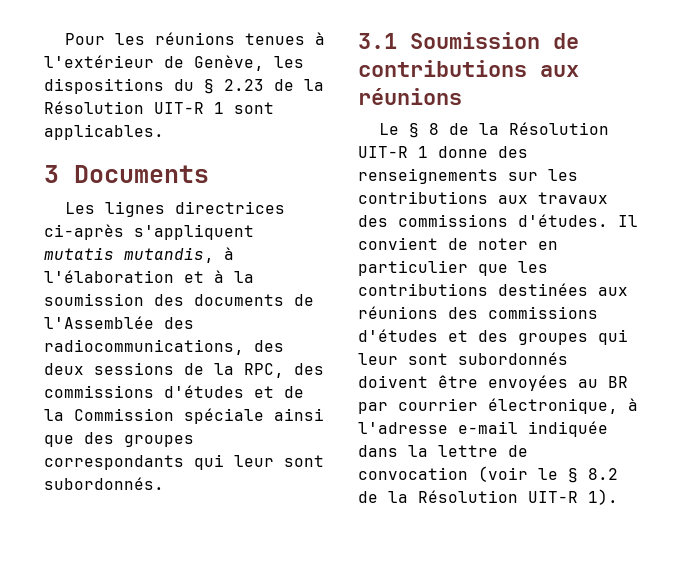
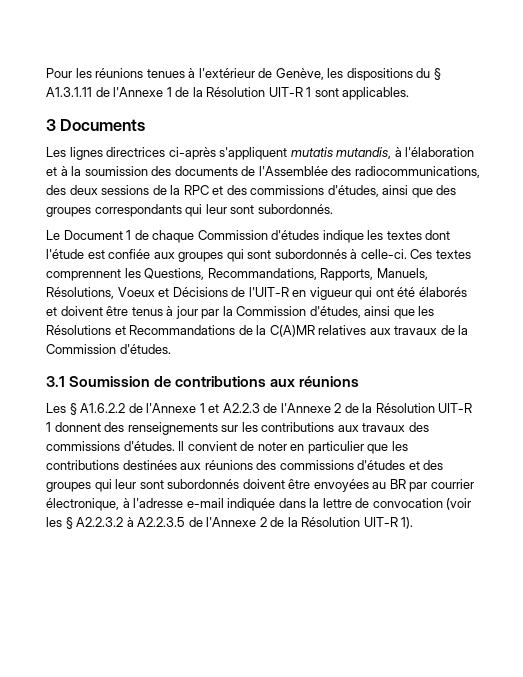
- Pour les réunions tenues à l'extérieur de Genève, les dispositions du § 2.23 de la Résolution UIT-R 1 sont applicables.
+ Pour les réunions tenues à l'extérieur de Genève, les dispositions du § A1.3.1.11 de l'Annexe 1 de la Résolution UIT-R 1 sont applicables.
- Les lignes directrices ci-après s'appliquent mutatis mutandis, à l'élaboration et à la soumission des documents de l'Assemblée des radiocommunications, des deux sessions de la RPC, des commissions d'études et de la Commission spéciale ainsi que des groupes correspondants qui leur sont subordonnés.
+ Les lignes directrices ci-après s'appliquent mutatis mutandis, à l'élaboration et à la soumission des documents de l'Assemblée des radiocommunications, des deux sessions de la RPC et des commissions d'études, ainsi que des groupes correspondants qui leur sont subordonnés.
+ Le Document 1 de chaque Commission d'études indique les textes dont l'étude est confiée aux groupes qui sont subordonnés à celle-ci. Ces textes comprennent les Questions, Recommandations, Rapports, Manuels, Résolutions, Voeux et Décisions de l'UIT-R en vigueur qui ont été élaborés et doivent être tenus à jour par la Commission d'études, ainsi que les Résolutions et Recommandations de la C(A)MR relatives aux travaux de la Commission d'études.
- Le § 8 de la Résolution UIT-R 1 donne des renseignements sur les contributions aux travaux des commissions d'études.
+ Les § A1.6.2.2 de l'Annexe 1 et A2.2.3 de l'Annexe 2 de la Résolution UIT-R 1 donnent des renseignements sur les contributions aux travaux des commissions d'études.
- Il convient de noter en particulier que les contributions destinées aux réunions des commissions d'études et des groupes qui leur sont subordonnés doivent être envoyées au BR par courrier électronique, à l'adresse e-mail indiquée dans la lettre de convocation (voir le § 8.2 de la Résolution UIT-R 1).
+ Il convient de noter en particulier que les contributions destinées aux réunions des commissions d'études et des groupes qui leur sont subordonnés doivent être envoyées au BR par courrier électronique, à l'adresse e-mail indiquée dans la lettre de convocation (voir les § A2.2.3.2 à A2.2.3.5 de l'Annexe 2 de la Résolution UIT-R 1).

